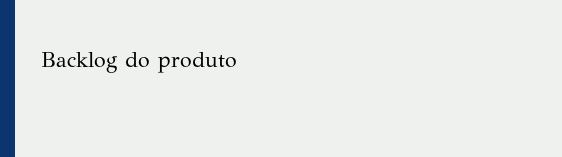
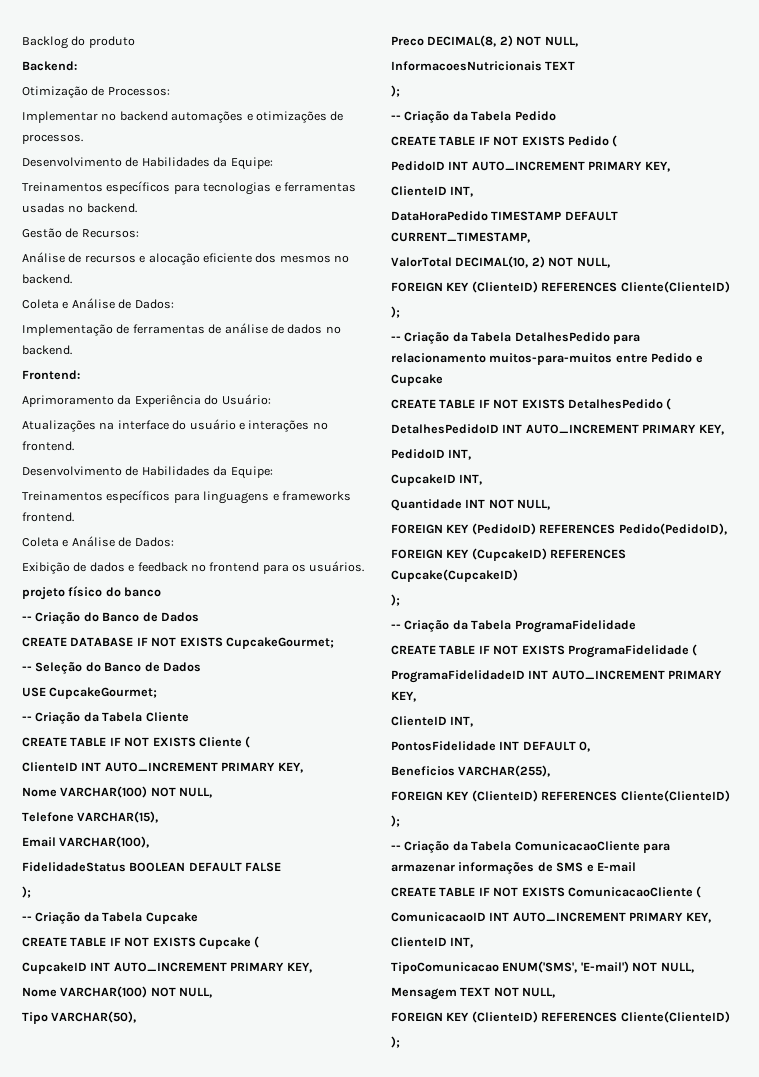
+ Backend:
+ Otimização de Processos:
+ Implementar no backend automações e otimizações de processos.
+ Desenvolvimento de Habilidades da Equipe:
+ Treinamentos específicos para tecnologias e ferramentas usadas no backend.
+ Gestão de Recursos:
+ Análise de recursos e alocação eficiente dos mesmos no backend.
+ Coleta e Análise de Dados:
+ Implementação de ferramentas de análise de dados no backend.
+ Frontend:
+ Aprimoramento da Experiência do Usuário:
+ Atualizações na interface do usuário e interações no frontend.
+ Desenvolvimento de Habilidades da Equipe:
+ Treinamentos específicos para linguagens e frameworks frontend.
+ Coleta e Análise de Dados:
+ Exibição de dados e feedback no frontend para os usuários.
+ projeto físico do banco
+ -- Criação do Banco de Dados
+ CREATE DATABASE IF NOT EXISTS CupcakeGourmet;
+ -- Seleção do Banco de Dados
+ USE CupcakeGourmet;
+ -- Criação da Tabela Cliente
+ CREATE TABLE IF NOT EXISTS Cliente (
+ ClienteID INT AUTO_INCREMENT PRIMARY KEY,
+ Nome VARCHAR(100) NOT NULL,
+ Telefone VARCHAR(15),
+ Email VARCHAR(100),
+ FidelidadeStatus BOOLEAN DEFAULT FALSE
+ );
+ -- Criação da Tabela Cupcake
+ CREATE TABLE IF NOT EXISTS Cupcake (
+ CupcakeID INT AUTO_INCREMENT PRIMARY KEY,
+ Nome VARCHAR(100) NOT NULL,
+ Tipo VARCHAR(50),
+ Preco DECIMAL(8, 2) NOT NULL,
+ InformacoesNutricionais TEXT
+ );
+ -- Criação da Tabela Pedido
+ CREATE TABLE IF NOT EXISTS Pedido (
+ PedidoID INT AUTO_INCREMENT PRIMARY KEY,
+ ClienteID INT,
+ DataHoraPedido TIMESTAMP DEFAULT CURRENT_TIMESTAMP,
+ ValorTotal DECIMAL(10, 2) NOT NULL,
+ FOREIGN KEY (ClienteID) REFERENCES Cliente(ClienteID)
+ );
+ -- Criação da Tabela DetalhesPedido para relacionamento muitos-para-muitos entre Pedido e Cupcake
+ CREATE TABLE IF NOT EXISTS DetalhesPedido (
+ DetalhesPedidoID INT AUTO_INCREMENT PRIMARY KEY,
+ PedidoID INT,
+ CupcakeID INT,
+ Quantidade INT NOT NULL,
+ FOREIGN KEY (PedidoID) REFERENCES Pedido(PedidoID),
+ FOREIGN KEY (CupcakeID) REFERENCES Cupcake(CupcakeID)
+ );
+ -- Criação da Tabela ProgramaFidelidade
+ CREATE TABLE IF NOT EXISTS ProgramaFidelidade (
+ ProgramaFidelidadeID INT AUTO_INCREMENT PRIMARY KEY,
+ ClienteID INT,
+ PontosFidelidade INT DEFAULT 0,
+ Beneficios VARCHAR(255),
+ FOREIGN KEY (ClienteID) REFERENCES Cliente(ClienteID)
+ );
+ -- Criação da Tabela ComunicacaoCliente para armazenar informações de SMS e E-mail
+ CREATE TABLE IF NOT EXISTS ComunicacaoCliente (
+ ComunicacaoID INT AUTO_INCREMENT PRIMARY KEY,
+ ClienteID INT,
+ TipoComunicacao ENUM('SMS', 'E-mail') NOT NULL,
+ Mensagem TEXT NOT NULL,
+ FOREIGN KEY (ClienteID) REFERENCES Cliente(ClienteID)
+ );

